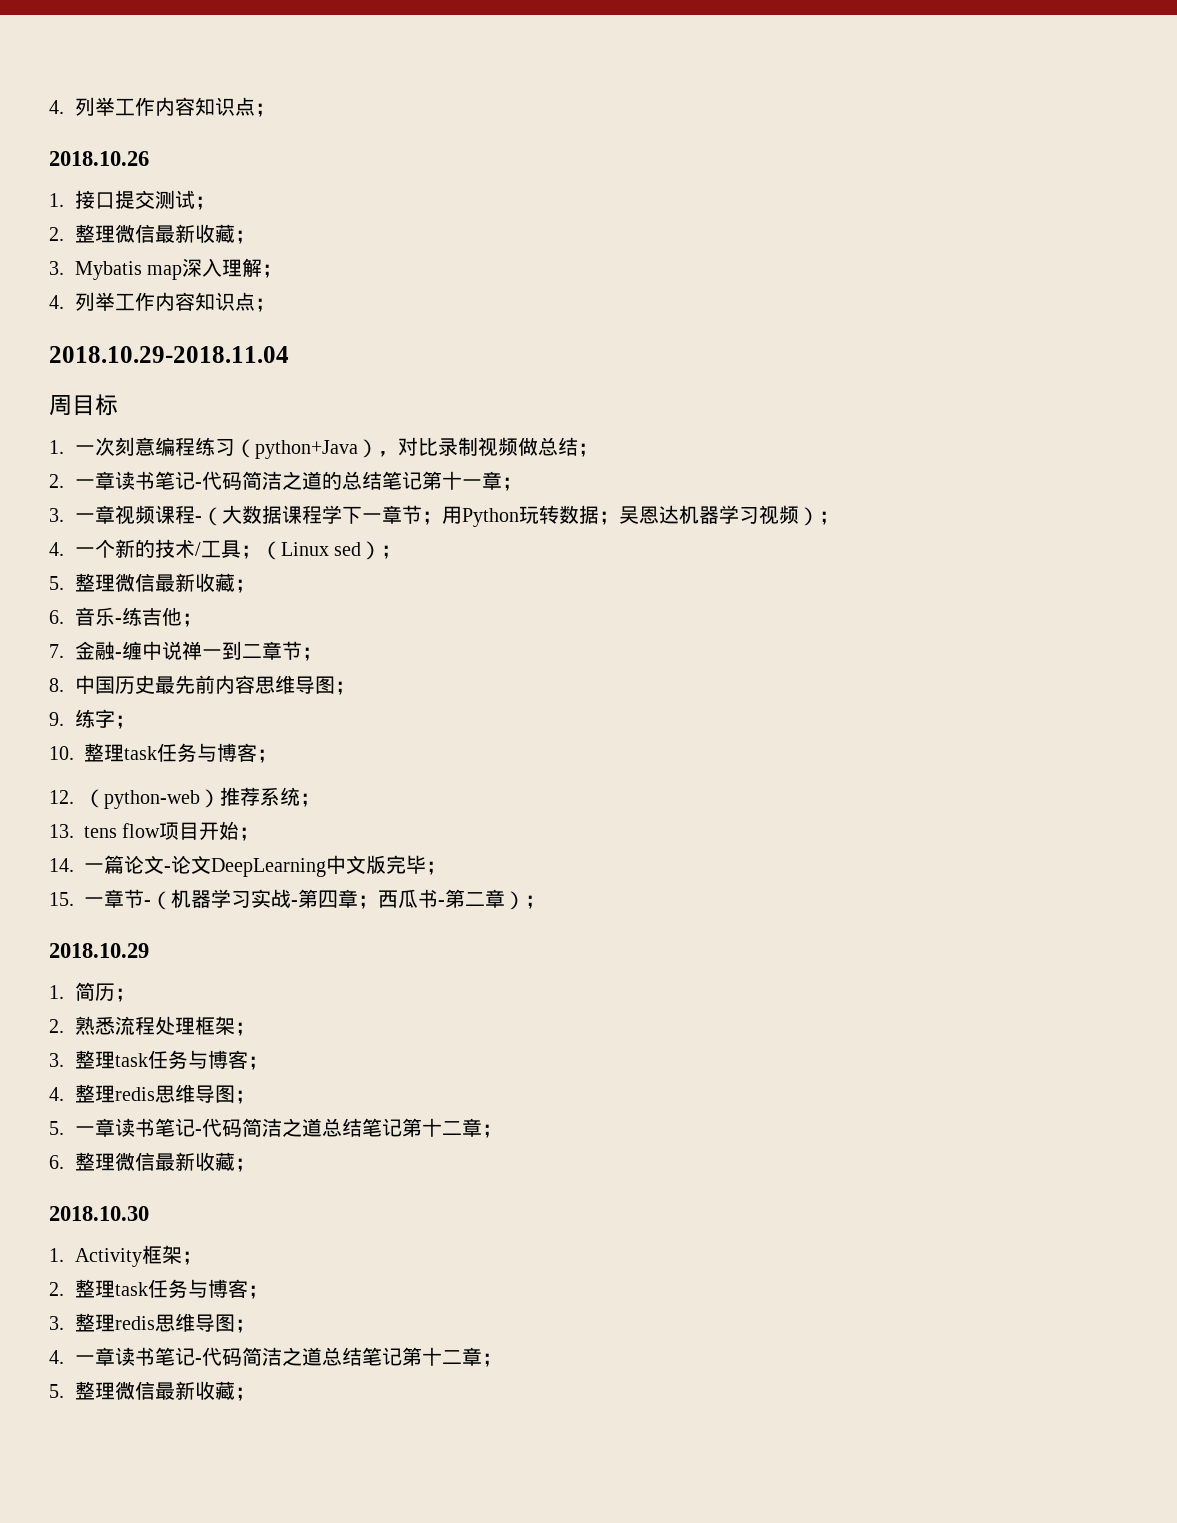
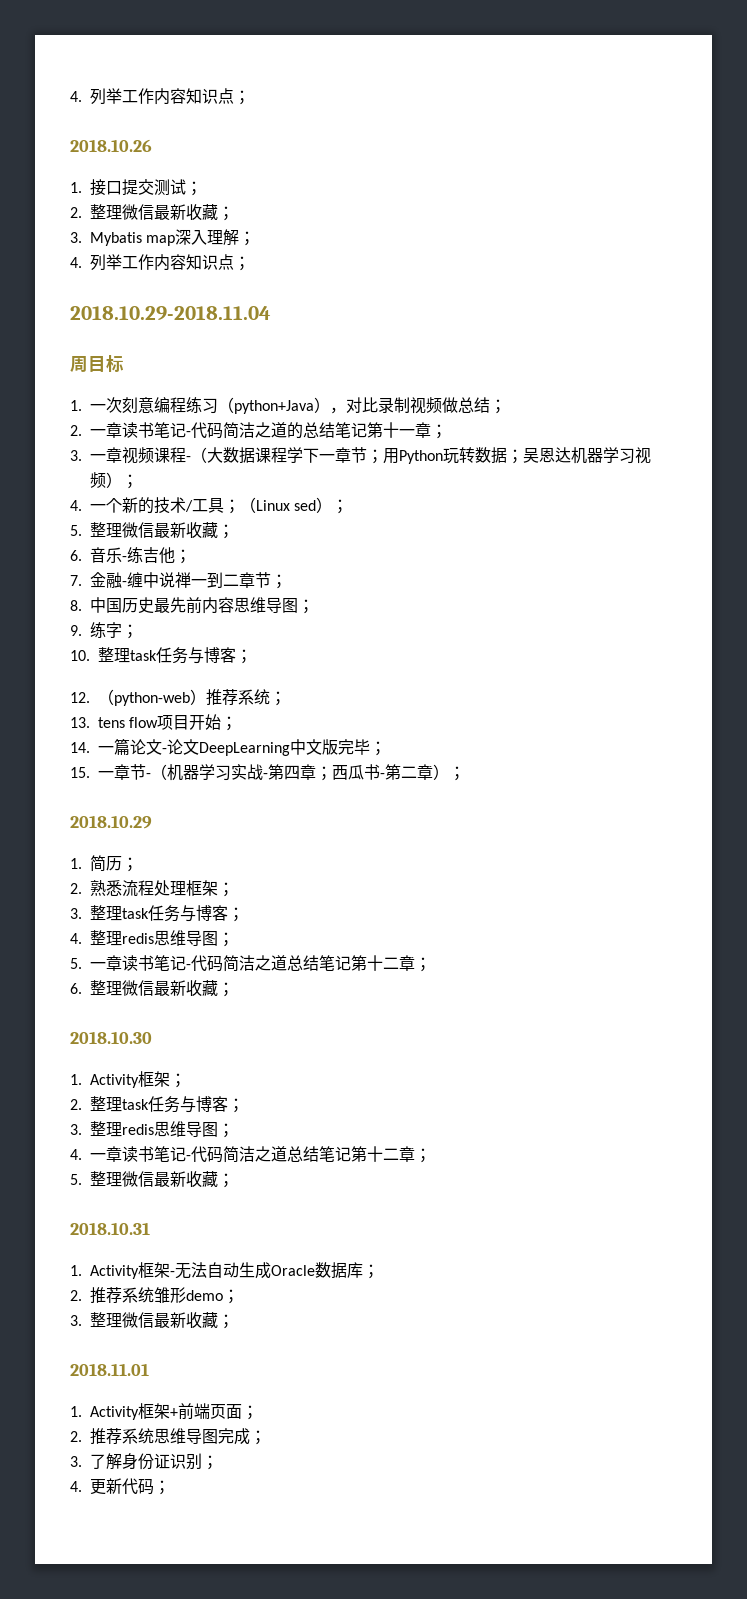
+ 2018.10.31
+ 1. Activity框架-无法自动生成Oracle数据库；
+ 2.推荐系统雏形demo；
+ 3.整理微信最新收藏；
+ 2018.11.01
+ 1. Activity框架+前端页面；
+ 2.推荐系统思维导图完成；
+ 3.了解身份证识别；
+ 4.更新代码；

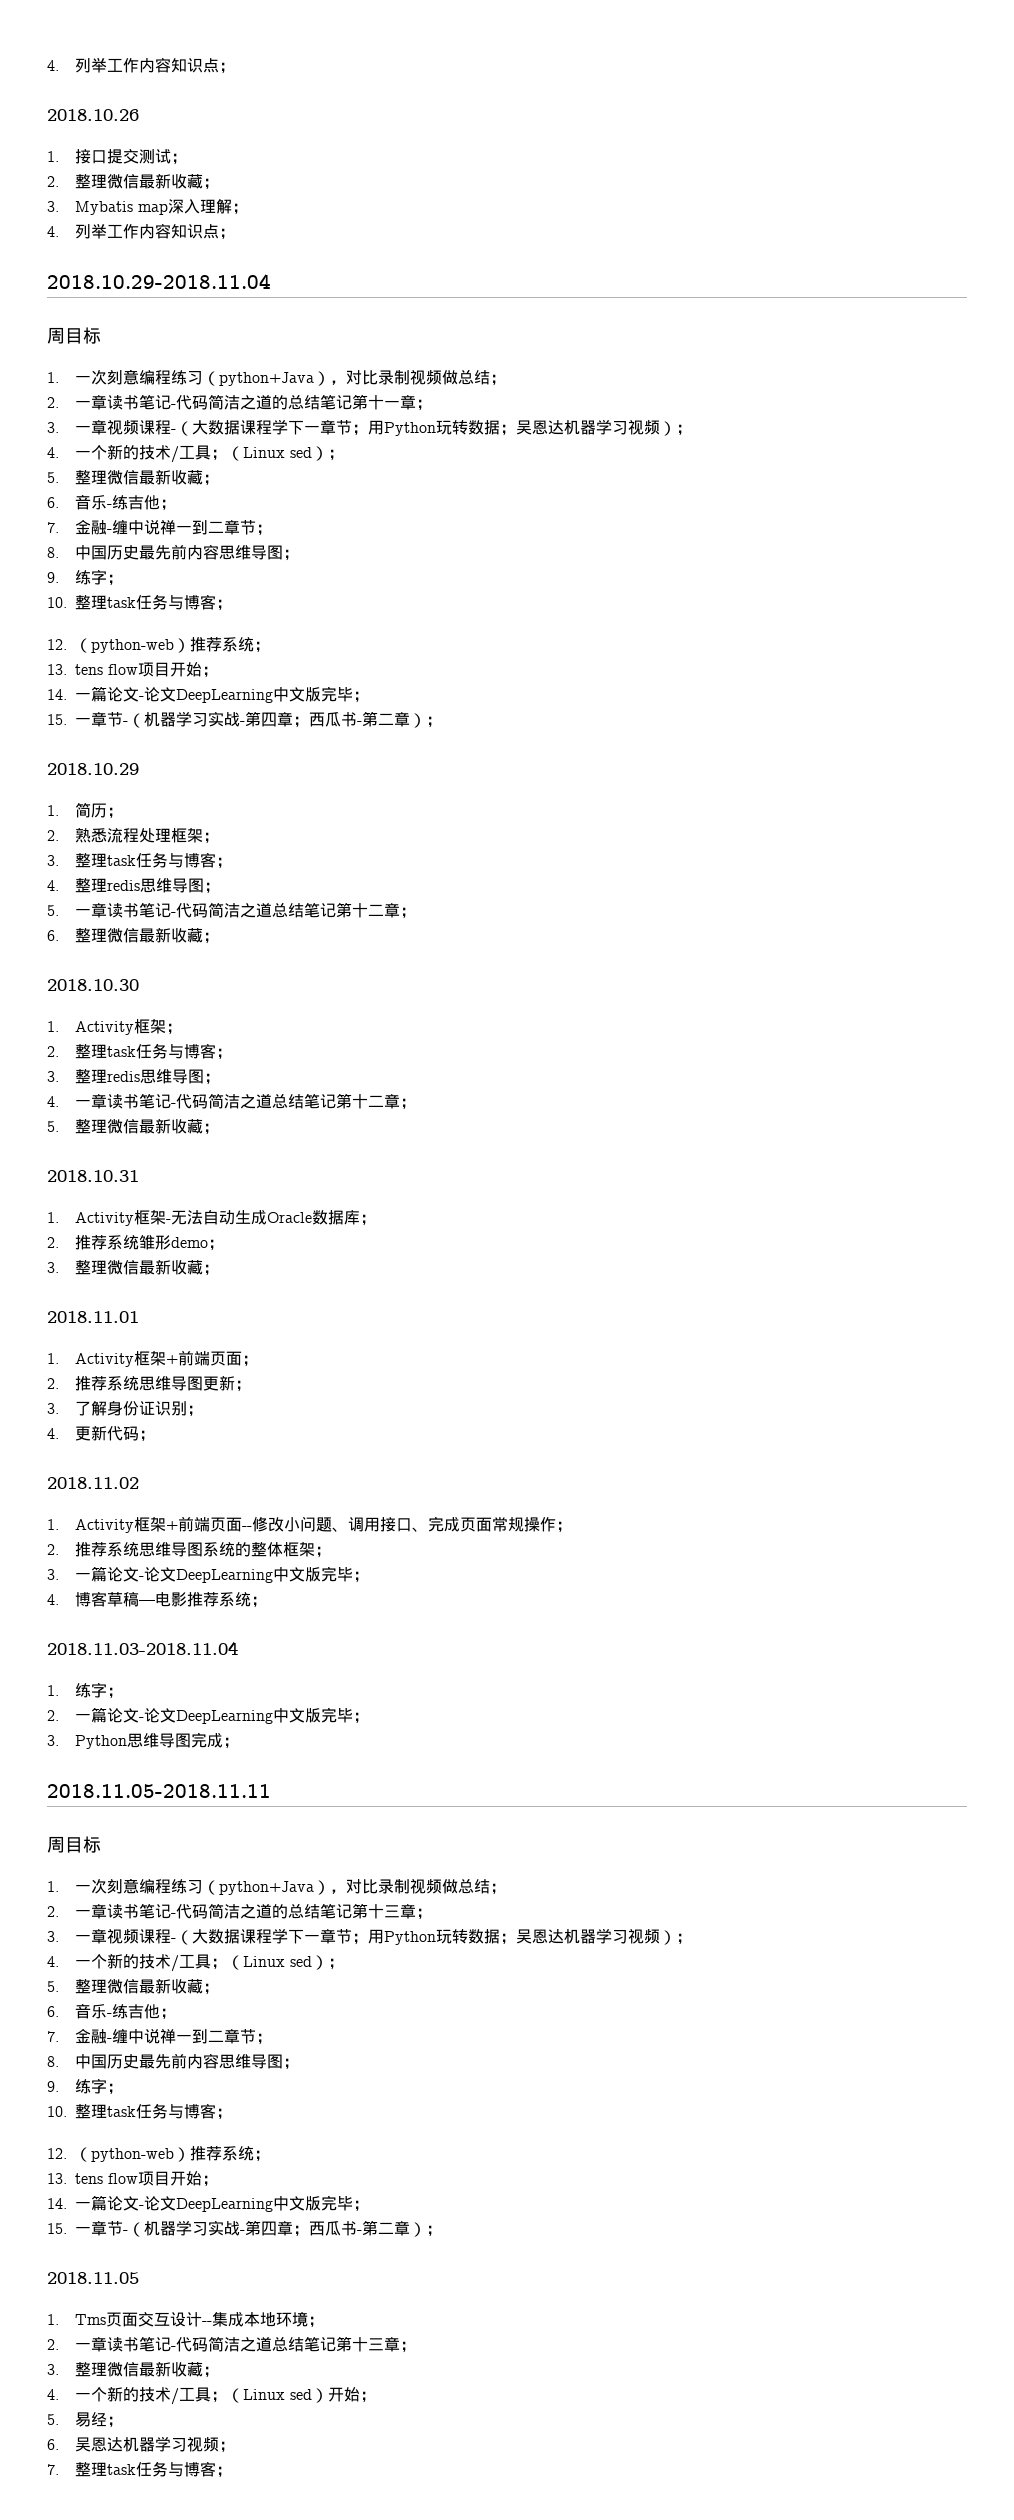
- 2.推荐系统思维导图完成；
+ 2.推荐系统思维导图更新；
+ 2018.11.02
+ 1. Activity框架+前端页面--修改小问题、调用接口、完成页面常规操作；
+ 2.推荐系统思维导图系统的整体框架；
+ 3.一篇论文-论文DeepLearning中文版完毕；
+ 4.博客草稿—电影推荐系统；
+ 2018.11.03-2018.11.04
+ 1.练字；
+ 2.一篇论文-论文DeepLearning中文版完毕；
+ 3. Python思维导图完成；
+ 2018.11.05-2018.11.11
+ 周目标
+ 1.一次刻意编程练习（python+Java），对比录制视频做总结；
+ 2.一章读书笔记-代码简洁之道的总结笔记第十三章；
+ 3.一章视频课程-（大数据课程学下一章节；用Python玩转数据；吴恩达机器学习视频）；
+ 4.一个新的技术/工具；（Linux sed）；
+ 5.整理微信最新收藏；
+ 6.音乐-练吉他；
+ 7.金融-缠中说禅一到二章节；
+ 8.中国历史最先前内容思维导图；
+ 9.练字；
+ 10.整理task任务与博客；
+ 12.（python-web）推荐系统；
+ 13. tens flow项目开始；
+ 14.一篇论文-论文DeepLearning中文版完毕；
+ 15.一章节-（机器学习实战-第四章；西瓜书-第二章）；
+ 2018.11.05
+ 1. Tms页面交互设计--集成本地环境；
+ 2.一章读书笔记-代码简洁之道总结笔记第十三章；
+ 3.整理微信最新收藏；
+ 4.一个新的技术/工具；（Linux sed）开始；
+ 5.易经；
+ 6.吴恩达机器学习视频；
+ 7.整理task任务与博客；

